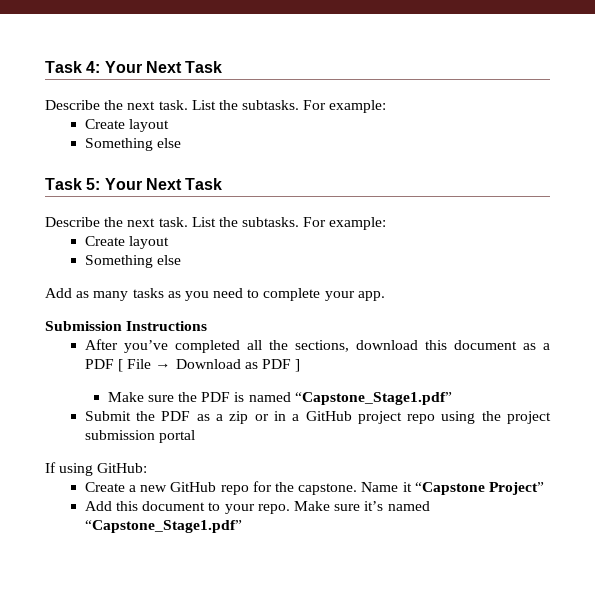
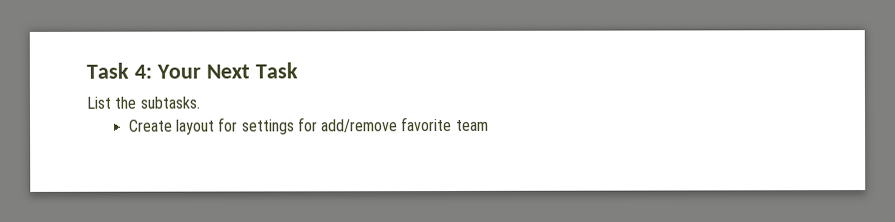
  Task 4: Your Next Task
- Describe the next task. List the subtasks. For example:
- Create layout
- Something else
- Task 5: Your Next Task
- Describe the next task. List the subtasks. For example:
- Create layout
- Something else
- Add as many tasks as you need to complete your app.
- Submission Instructions
- After you’ve completed all the sections, download this document as a PDF [ File → Download as PDF ]
- Make sure the PDF is named “Capstone_Stage1.pdf”
- Submit the PDF as a zip or in a GitHub project repo using the project submission portal
- If using GitHub:
- Create a new GitHub repo for the capstone. Name it “Capstone Project”
- Add this document to your repo. Make sure it’s named “Capstone_Stage1.pdf”
+ List the subtasks.
+ Create layout for settings for add/remove favorite team

